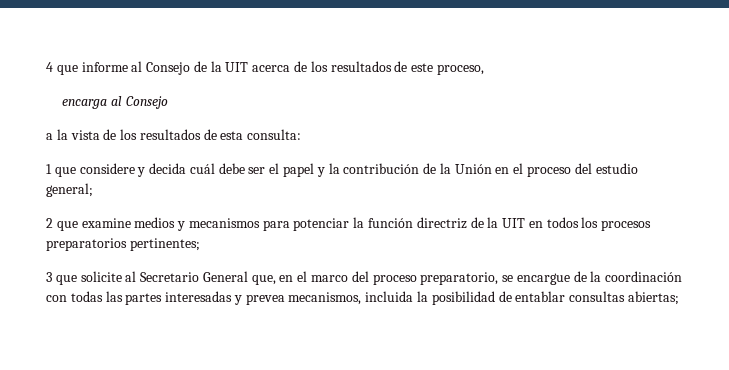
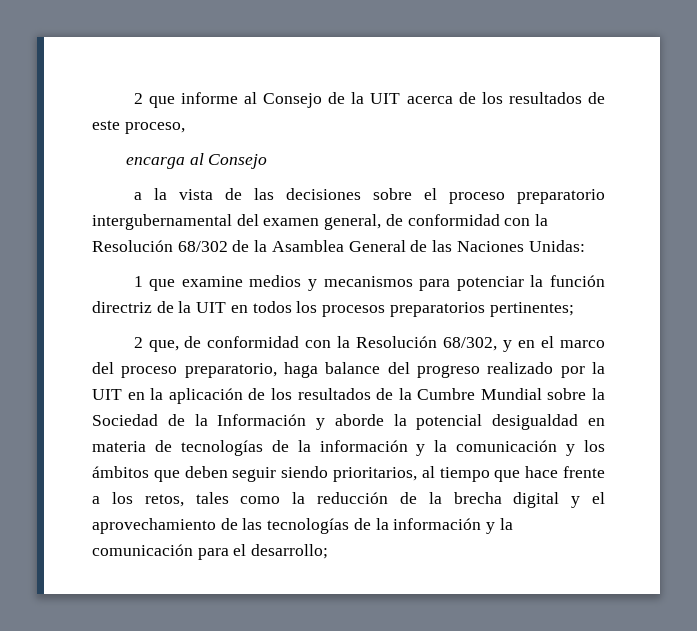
- 4 que informe al Consejo de la UIT acerca de los resultados de este proceso,
+ 2 que informe al Consejo de la UIT acerca de los resultados de este proceso,
- a la vista de los resultados de esta consulta:
- 1 que considere y decida cuál debe ser el papel y la contribución de la Unión en el proceso del estudio general;
- 2 que examine medios y mecanismos para potenciar la función directriz de la UIT en todos los procesos preparatorios pertinentes;
+ a la vista de las decisiones sobre el proceso preparatorio intergubernamental del examen general, de conformidad con la Resolución 68/302 de la Asamblea General de las Naciones Unidas:
+ 1 que examine medios y mecanismos para potenciar la función directriz de la UIT en todos los procesos preparatorios pertinentes;
- 3 que solicite al Secretario General que, en el marco del proceso preparatorio, se encargue de la coordinación con todas las partes interesadas y prevea mecanismos, incluida la posibilidad de entablar consultas abiertas;
+ 2 que, de conformidad con la Resolución 68/302, y en el marco del proceso preparatorio, haga balance del progreso realizado por la UIT en la aplicación de los resultados de la Cumbre Mundial sobre la Sociedad de la Información y aborde la potencial desigualdad en materia de tecnologías de la información y la comunicación y los ámbitos que deben seguir siendo prioritarios, al tiempo que hace frente a los retos, tales como la reducción de la brecha digital y el aprovechamiento de las tecnologías de la información y la comunicación para el desarrollo;

